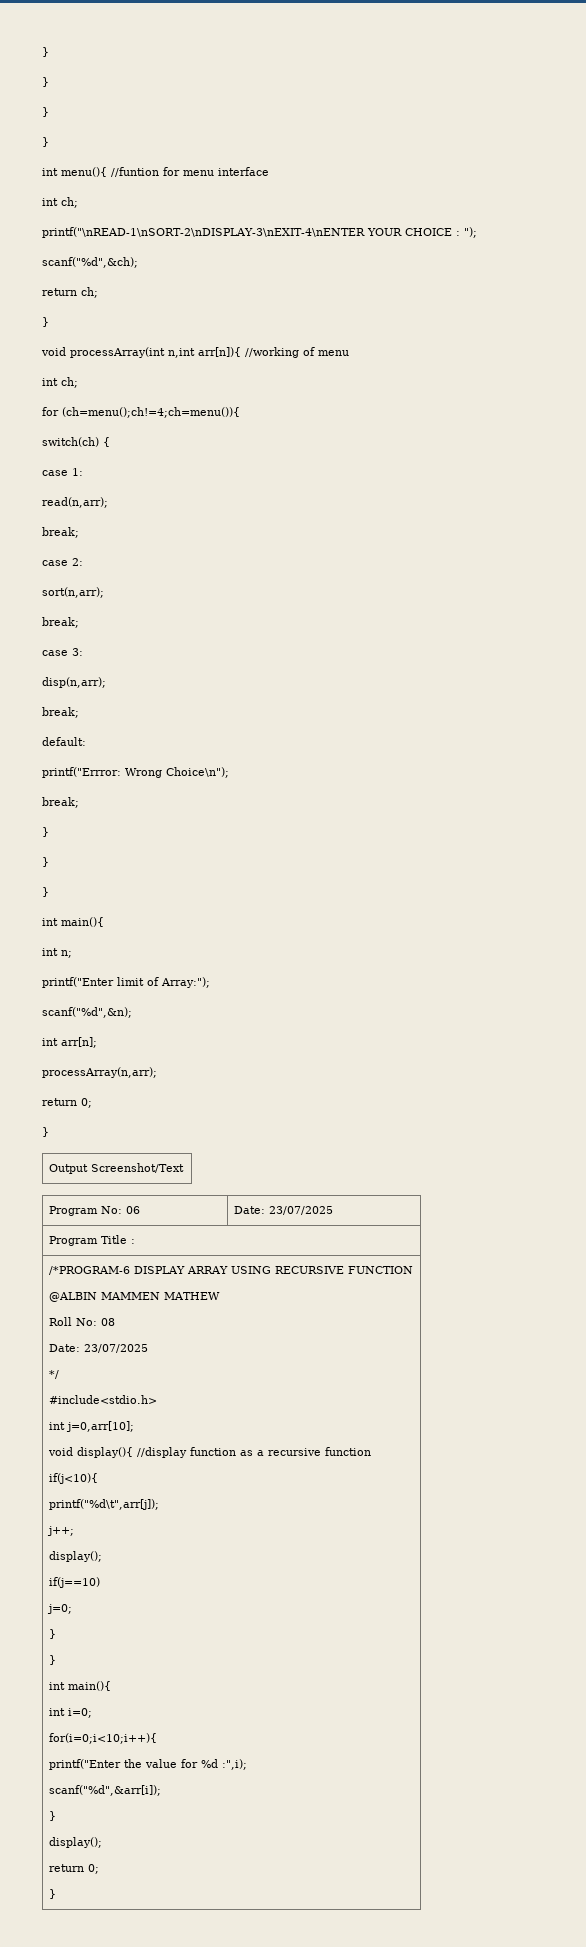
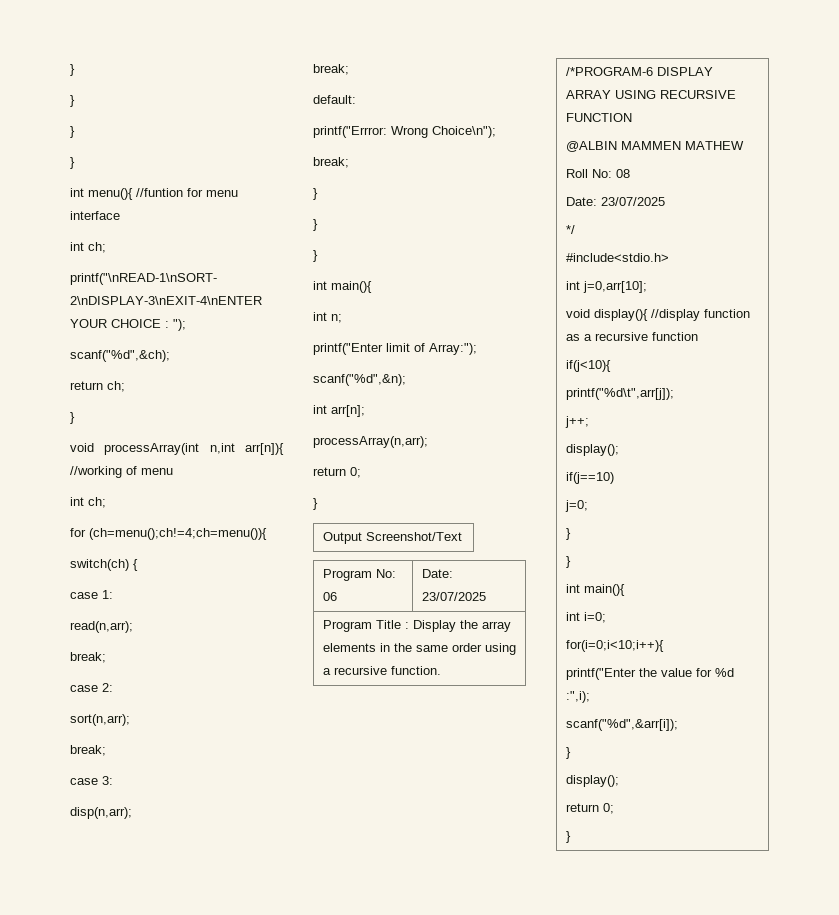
- Program Title :
+ Program Title : Display the array elements in the same order using a recursive function.

